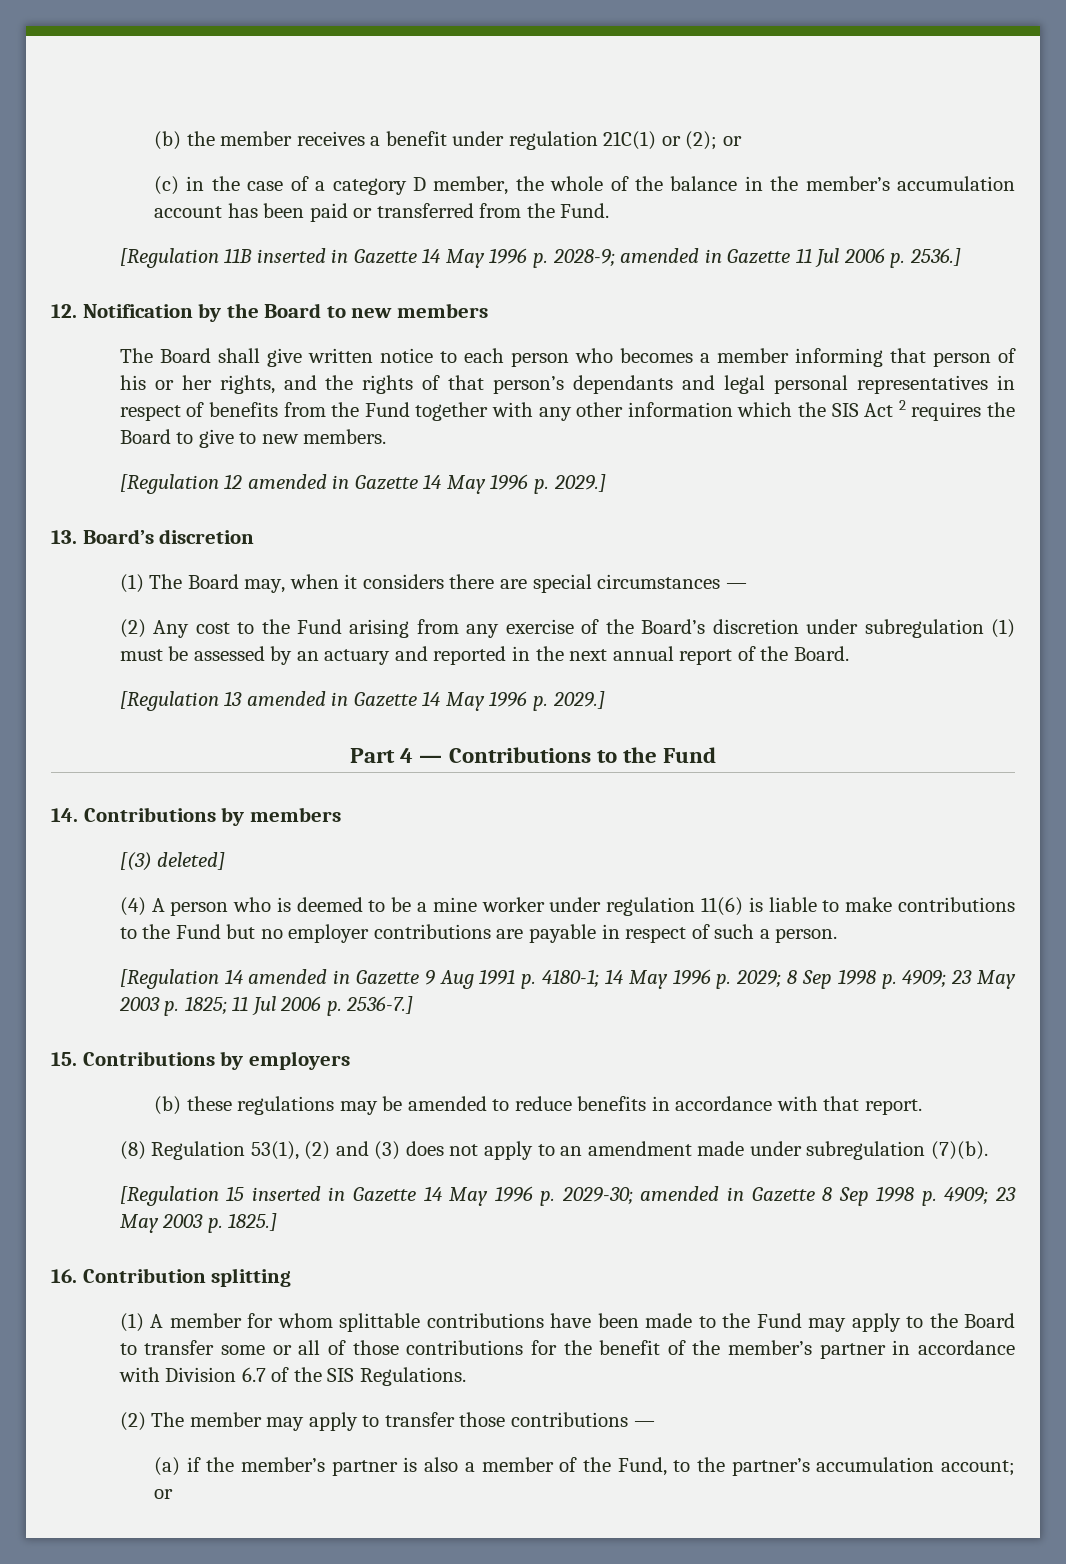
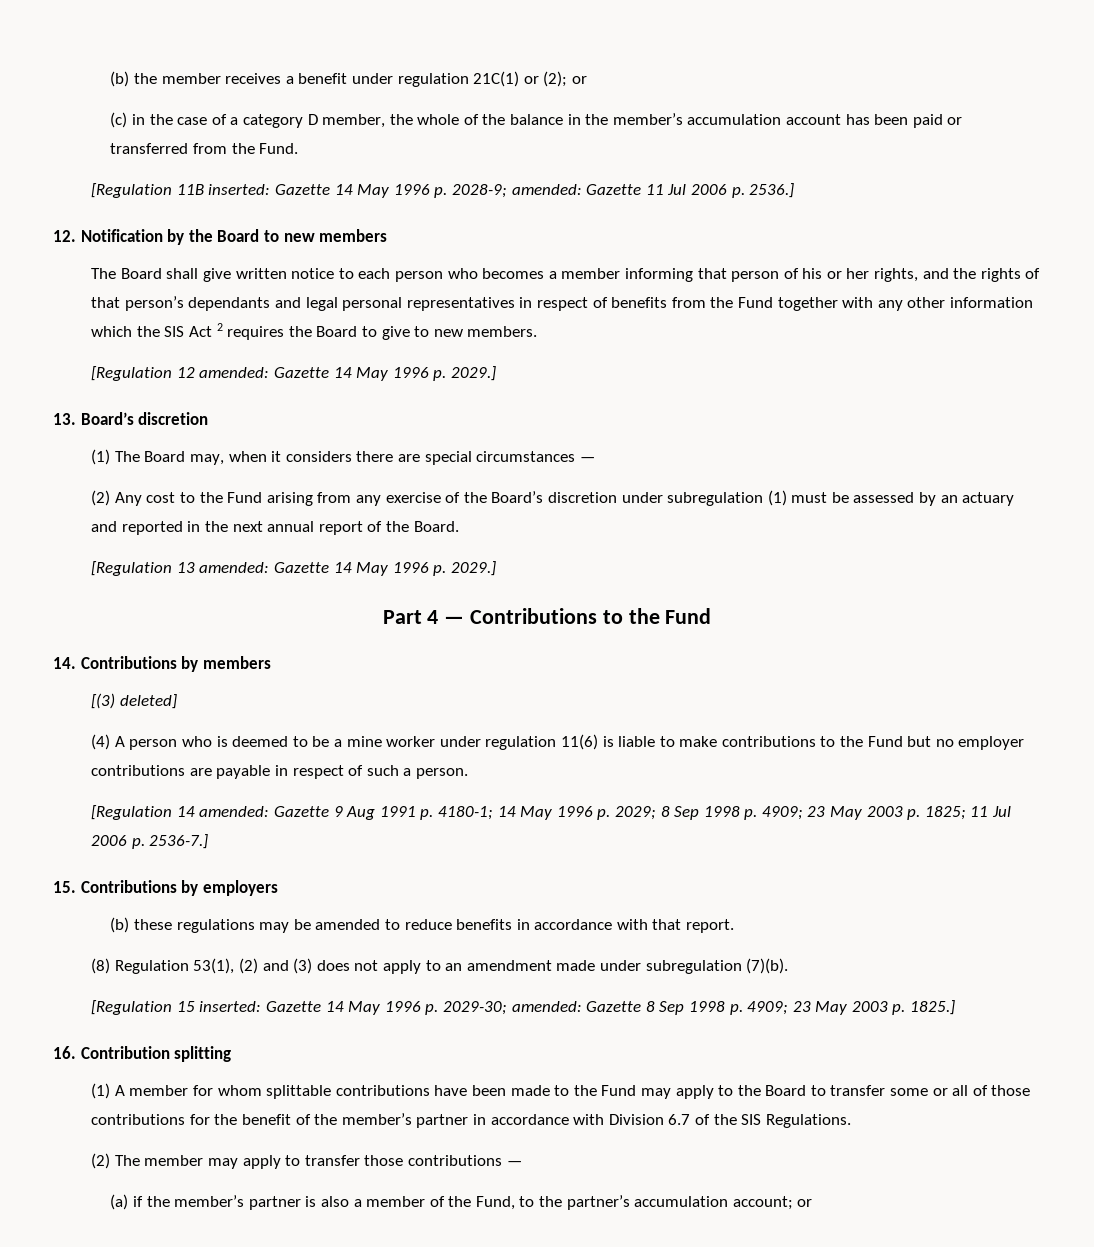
- [Regulation 11B inserted in Gazette 14 May 1996 p. 2028-9; amended in Gazette 11 Jul 2006 p. 2536.]
+ [Regulation 11B inserted: Gazette 14 May 1996 p. 2028-9; amended: Gazette 11 Jul 2006 p. 2536.]
- [Regulation 12 amended in Gazette 14 May 1996 p. 2029.]
+ [Regulation 12 amended: Gazette 14 May 1996 p. 2029.]
- [Regulation 13 amended in Gazette 14 May 1996 p. 2029.]
+ [Regulation 13 amended: Gazette 14 May 1996 p. 2029.]
- [Regulation 14 amended in Gazette 9 Aug 1991 p. 4180-1; 14 May 1996 p. 2029; 8 Sep 1998 p. 4909; 23 May 2003 p. 1825; 11 Jul 2006 p. 2536-7.]
+ [Regulation 14 amended: Gazette 9 Aug 1991 p. 4180-1; 14 May 1996 p. 2029; 8 Sep 1998 p. 4909; 23 May 2003 p. 1825; 11 Jul 2006 p. 2536-7.]
- [Regulation 15 inserted in Gazette 14 May 1996 p. 2029-30; amended in Gazette 8 Sep 1998 p. 4909; 23 May 2003 p. 1825.]
+ [Regulation 15 inserted: Gazette 14 May 1996 p. 2029-30; amended: Gazette 8 Sep 1998 p. 4909; 23 May 2003 p. 1825.]

